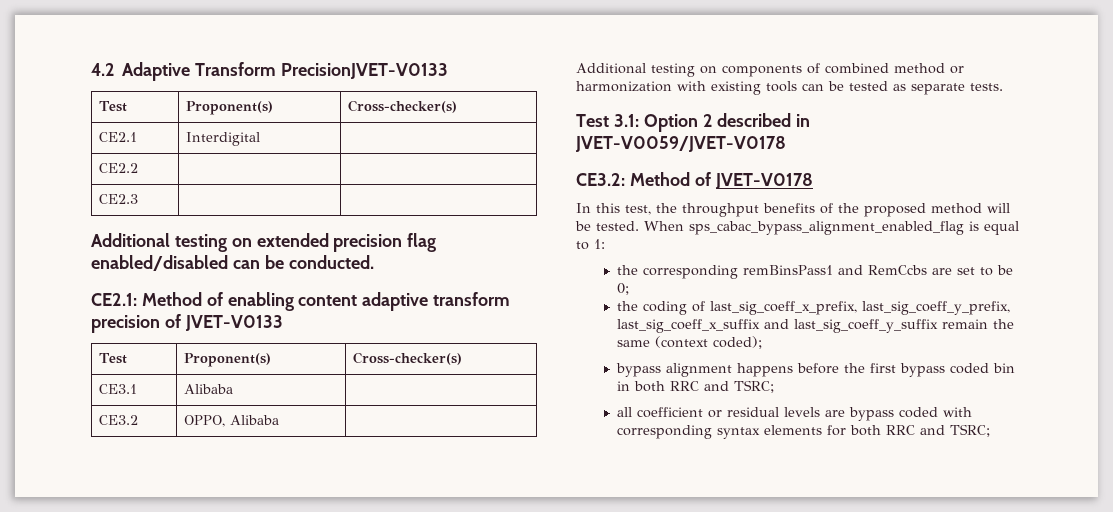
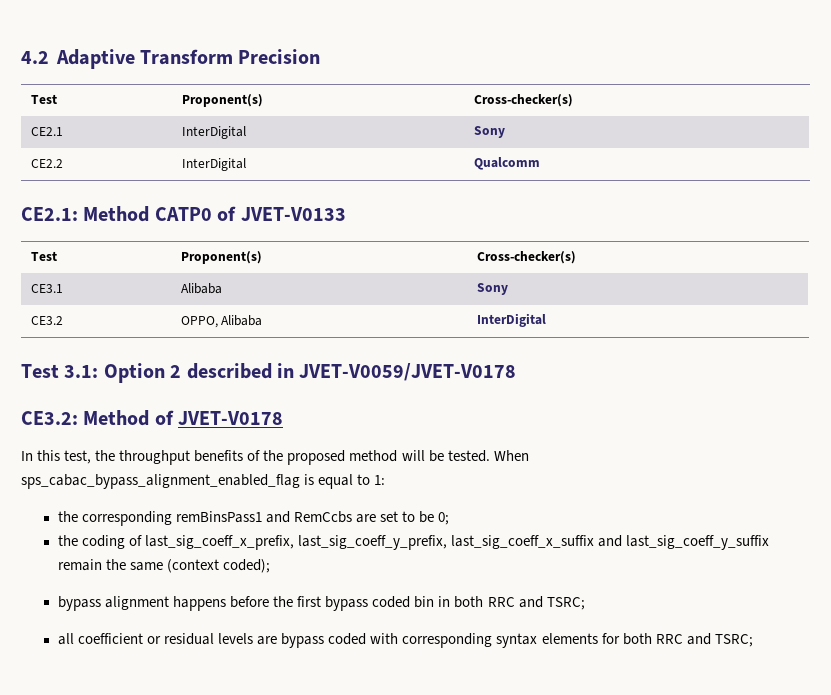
- 4.2 Adaptive Transform PrecisionJVET-V0133
+ 4.2 Adaptive Transform Precision
- CE2.1 | Interdigital |
+ CE2.1 | InterDigital | Sony
- CE2.2 | |
- CE2.3 | |
- Additional testing on extended precision flag enabled/disabled can be conducted.
- CE2.1: Method of enabling content adaptive transform precision of JVET-V0133
+ CE2.2 | InterDigital | Qualcomm
+ CE2.1: Method CATP0 of JVET-V0133
- CE3.1 | Alibaba |
+ CE3.1 | Alibaba | Sony
- CE3.2 | OPPO, Alibaba |
- Additional testing on components of combined method or harmonization with existing tools can be tested as separate tests.
+ CE3.2 | OPPO, Alibaba | InterDigital

